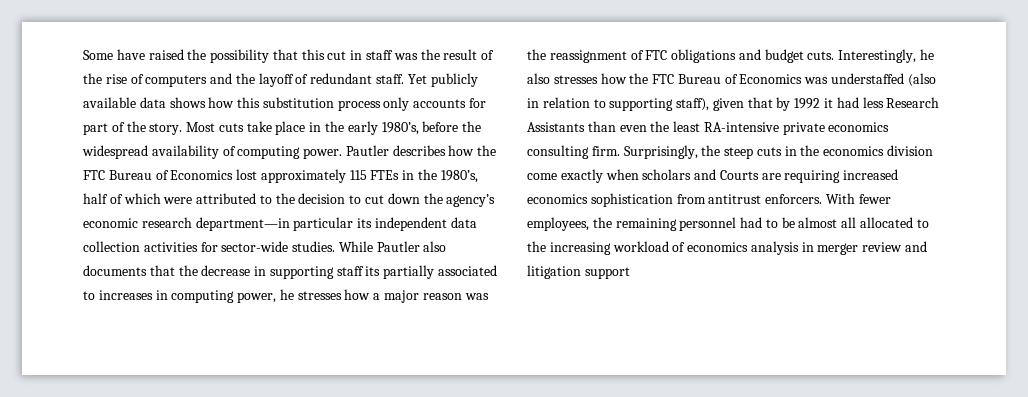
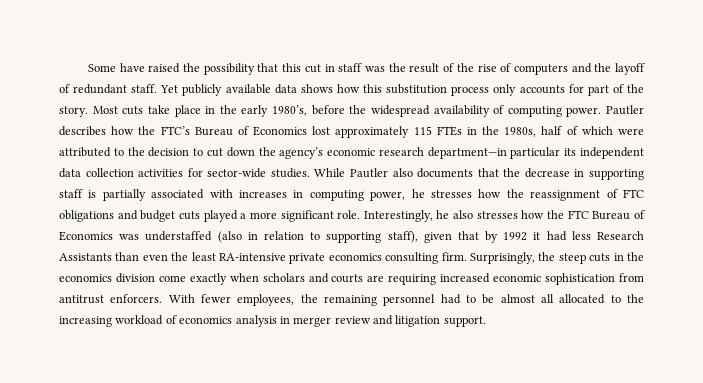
- Pautler describes how the FTC Bureau of Economics lost approximately 115 FTEs in the 1980’s, half of which were attributed to the decision to cut down the agency’s economic research department—in particular its independent data collection activities for sector-wide studies.
+ Pautler describes how the FTC’s Bureau of Economics lost approximately 115 FTEs in the 1980s, half of which were attributed to the decision to cut down the agency’s economic research department—in particular its independent data collection activities for sector-wide studies.
- While Pautler also documents that the decrease in supporting staff its partially associated to increases in computing power, he stresses how a major reason was the reassignment of FTC obligations and budget cuts.
+ While Pautler also documents that the decrease in supporting staff is partially associated with increases in computing power, he stresses how the reassignment of FTC obligations and budget cuts played a more significant role.
- Surprisingly, the steep cuts in the economics division come exactly when scholars and Courts are requiring increased economics sophistication from antitrust enforcers.
+ Surprisingly, the steep cuts in the economics division come exactly when scholars and courts are requiring increased economic sophistication from antitrust enforcers.
- With fewer employees, the remaining personnel had to be almost all allocated to the increasing workload of economics analysis in merger review and litigation support
+ With fewer employees, the remaining personnel had to be almost all allocated to the increasing workload of economics analysis in merger review and litigation support.

